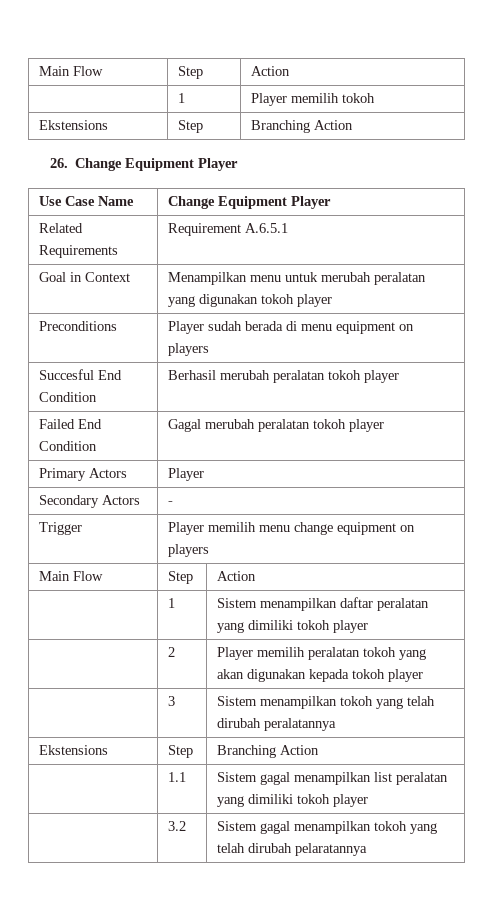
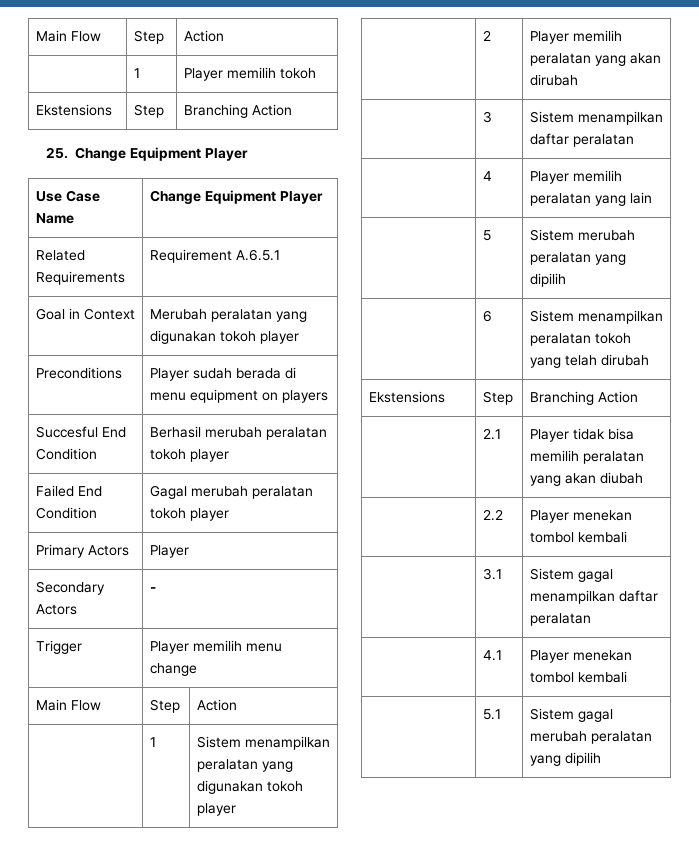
- 26. Change Equipment Player
+ 25. Change Equipment Player
- Goal in Context | Menampilkan menu untuk merubah peralatan yang digunakan tokoh player
+ Goal in Context | Merubah peralatan yang digunakan tokoh player
- Trigger | Player memilih menu change equipment on players
+ Trigger | Player memilih menu change
- | 1 | Sistem menampilkan daftar peralatan yang dimiliki tokoh player
+ | 1 | Sistem menampilkan peralatan yang digunakan tokoh player
- | 2 | Player memilih peralatan tokoh yang akan digunakan kepada tokoh player
+ | 2 | Player memilih peralatan yang akan dirubah
- | 3 | Sistem menampilkan tokoh yang telah dirubah peralatannya
+ | 3 | Sistem menampilkan daftar peralatan
+ | 4 | Player memilih peralatan yang lain
+ | 5 | Sistem merubah peralatan yang dipilih
+ | 6 | Sistem menampilkan peralatan tokoh yang telah dirubah
- | 1.1 | Sistem gagal menampilkan list peralatan yang dimiliki tokoh player
- | 3.2 | Sistem gagal menampilkan tokoh yang telah dirubah pelaratannya
+ | 2.1 | Player tidak bisa memilih peralatan yang akan diubah
+ | 2.2 | Player menekan tombol kembali
+ | 3.1 | Sistem gagal menampilkan daftar peralatan
+ | 4.1 | Player menekan tombol kembali
+ | 5.1 | Sistem gagal merubah peralatan yang dipilih

